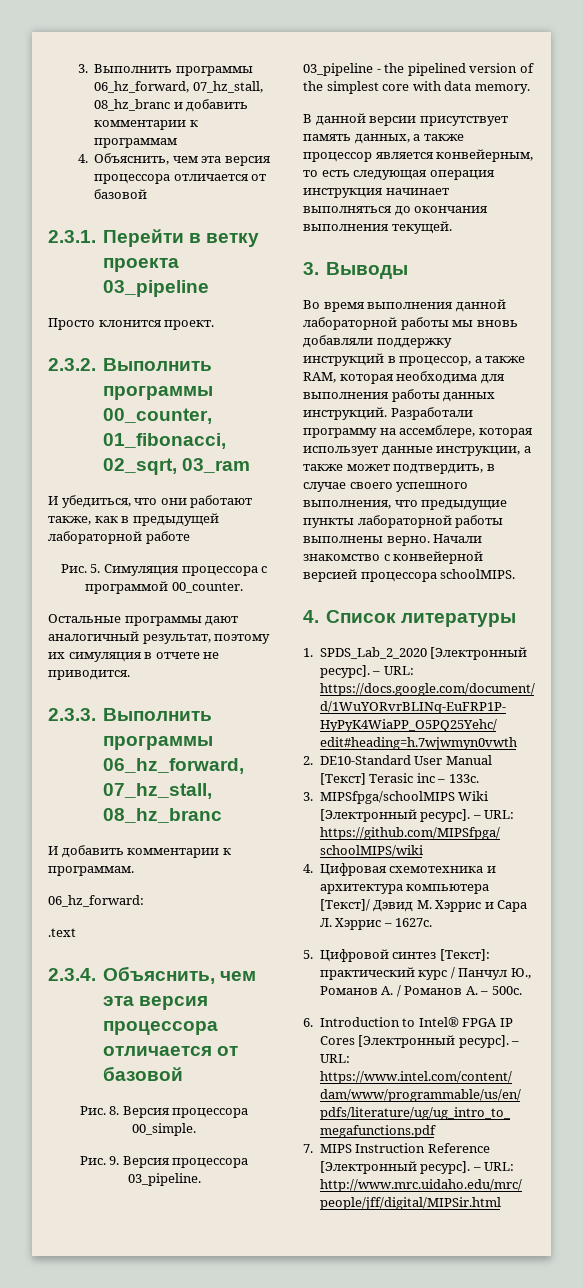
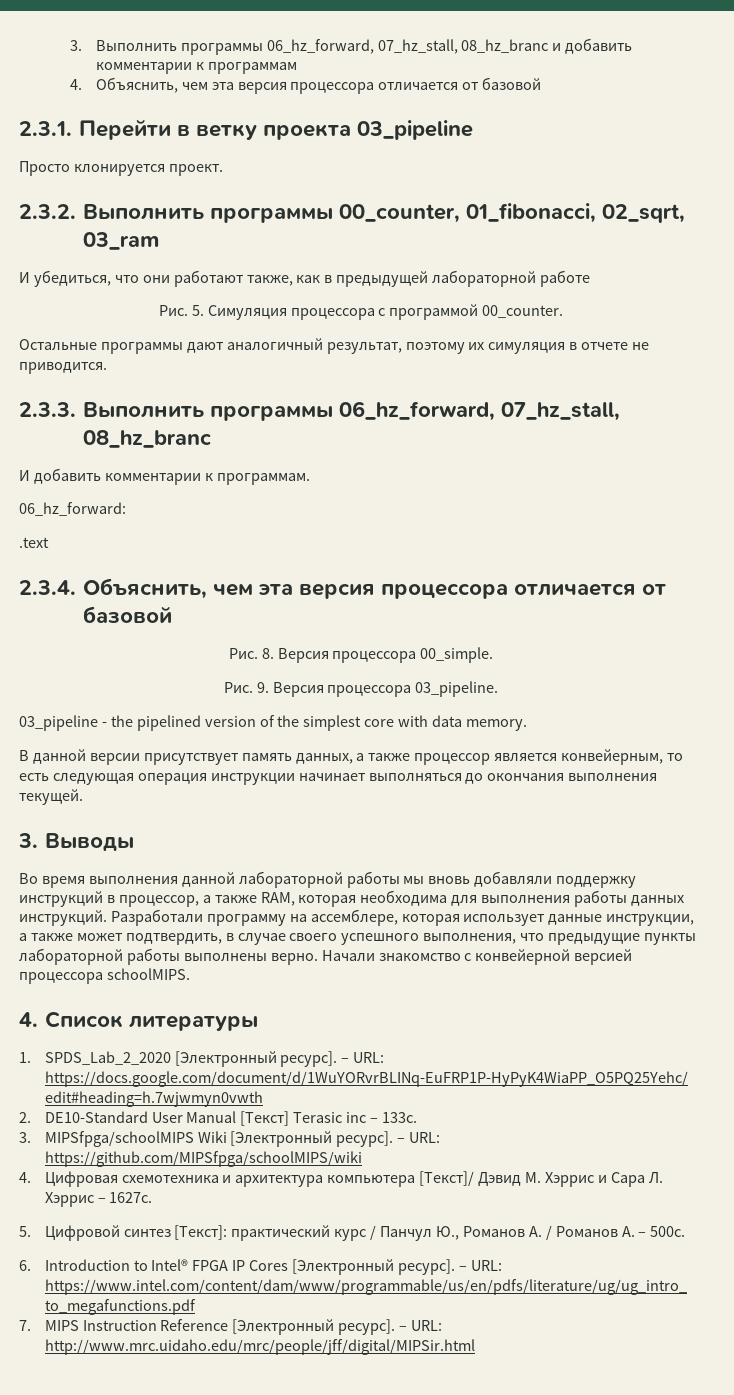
- Просто клонится проект.
+ Просто клонируется проект.
- В данной версии присутствует память данных, а также процессор является конвейерным, то есть следующая операция инструкция начинает выполняться до окончания выполнения текущей.
+ В данной версии присутствует память данных, а также процессор является конвейерным, то есть следующая операция инструкции начинает выполняться до окончания выполнения текущей.

